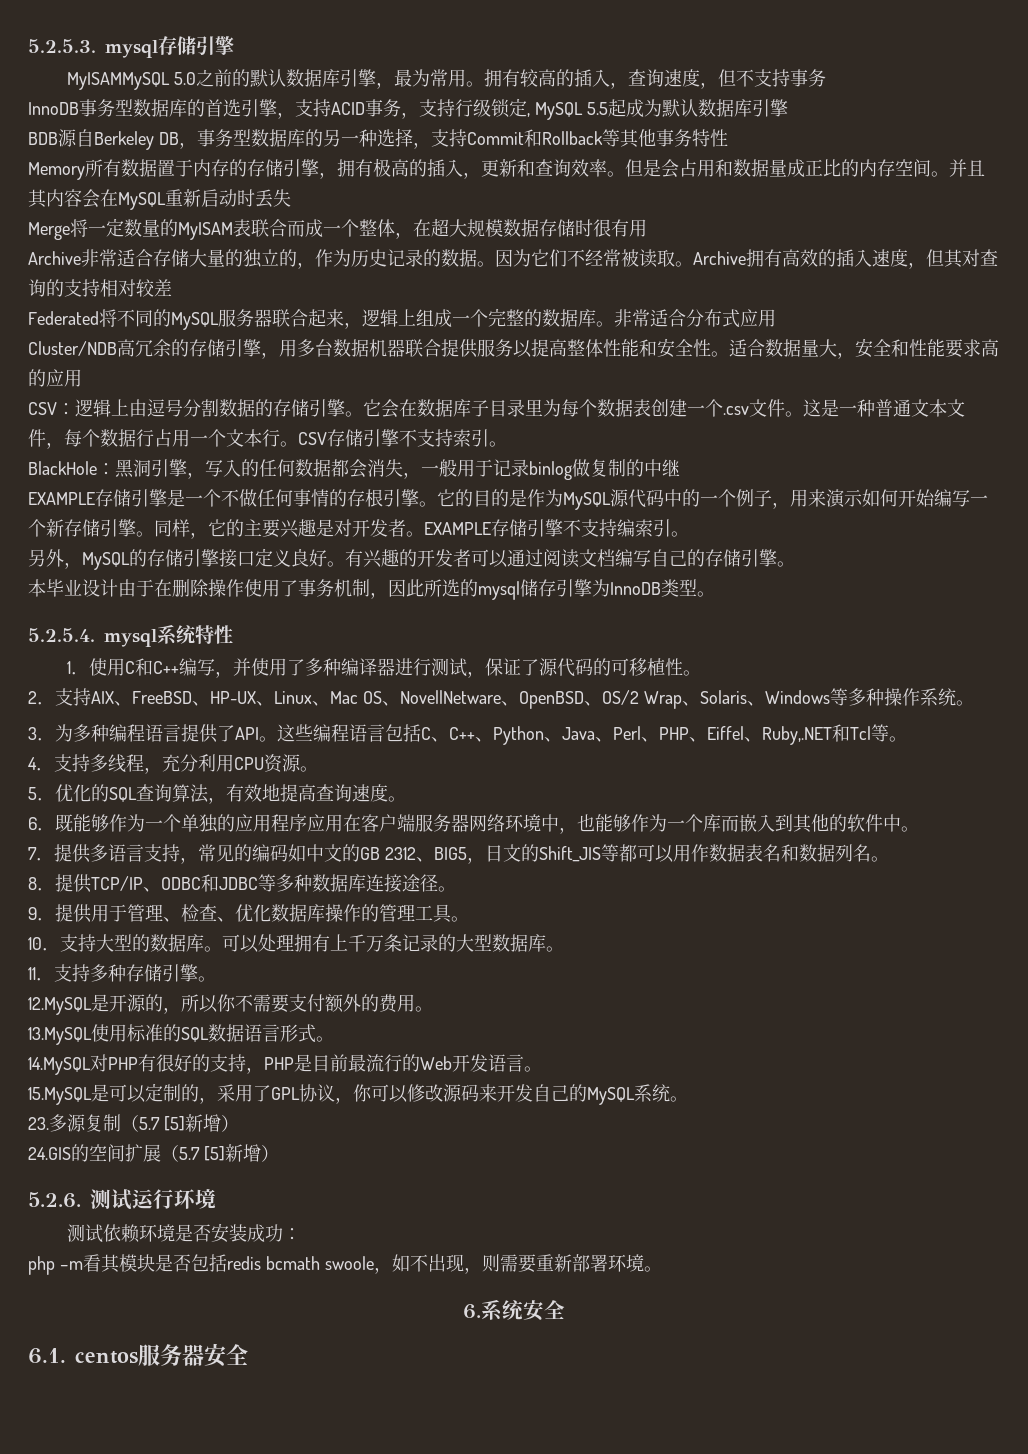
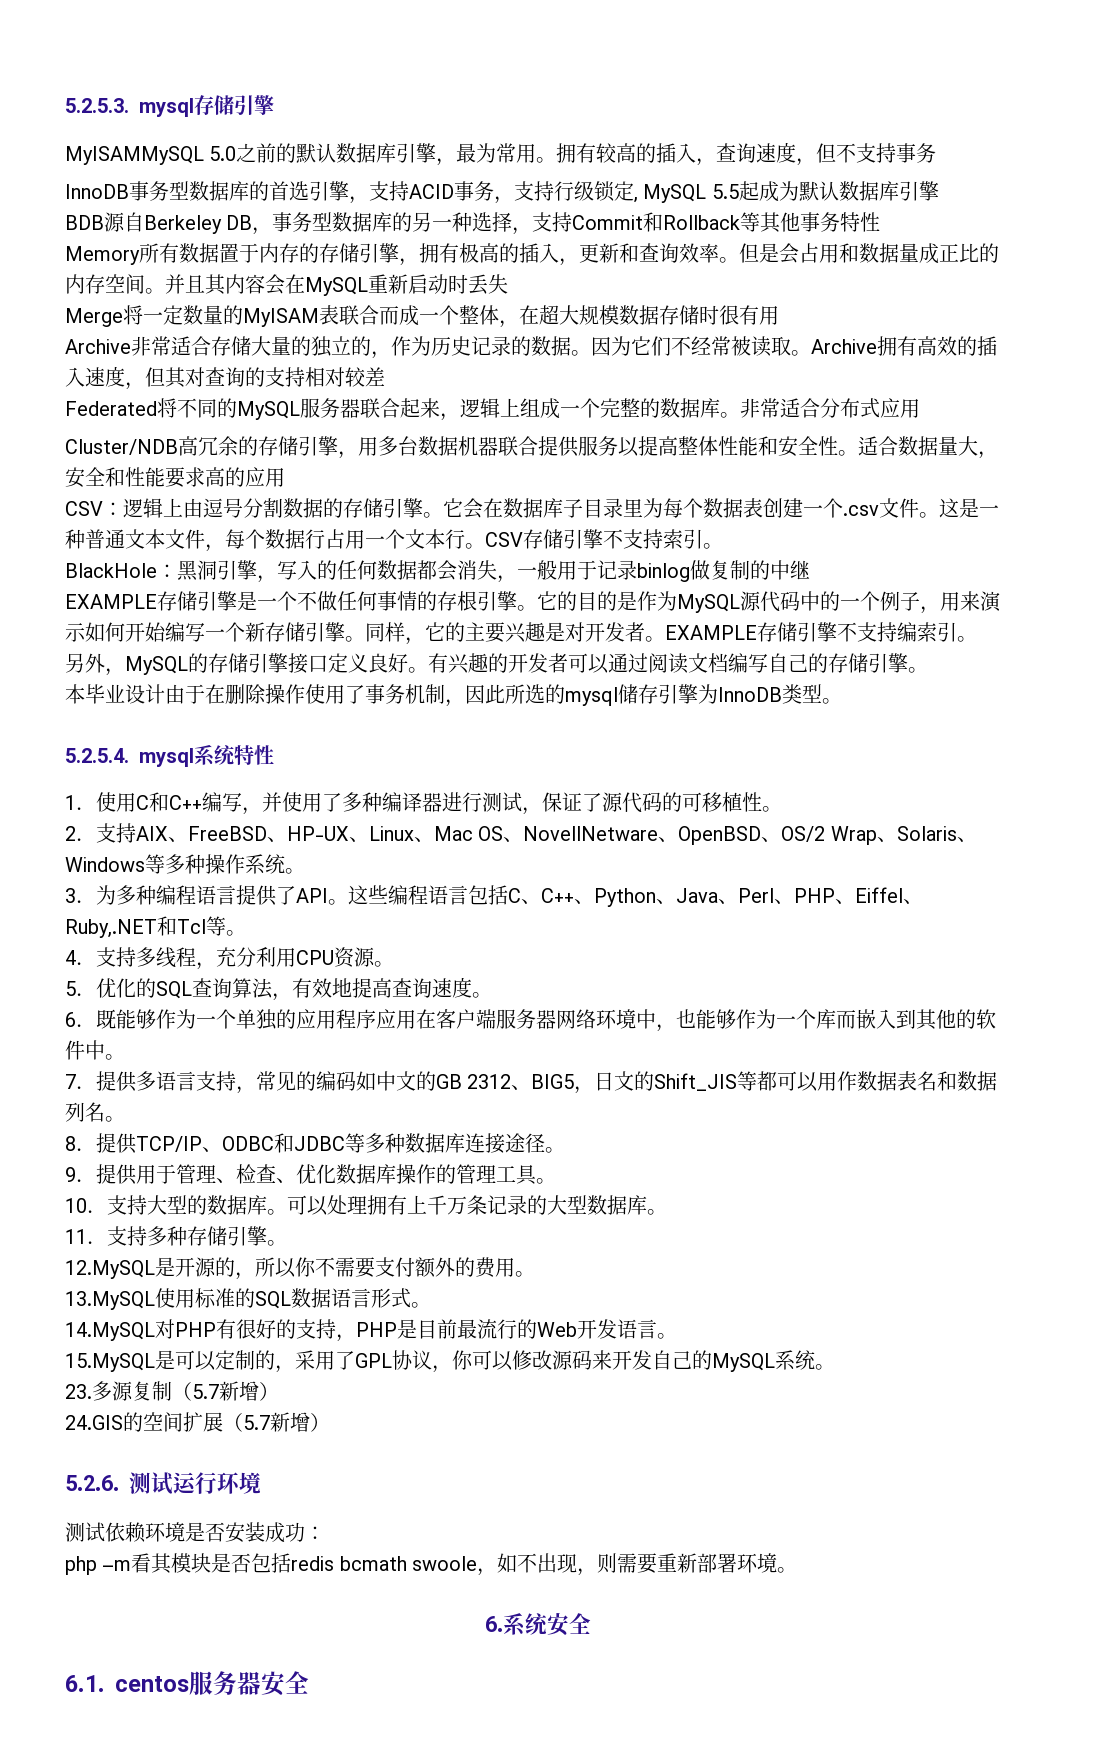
- 23.多源复制（5.7 [5]新增）
+ 23.多源复制（5.7新增）
- 24.GIS的空间扩展（5.7 [5]新增）
+ 24.GIS的空间扩展（5.7新增）

